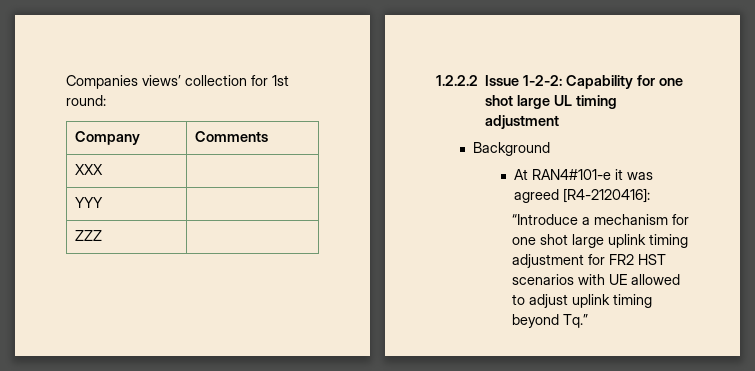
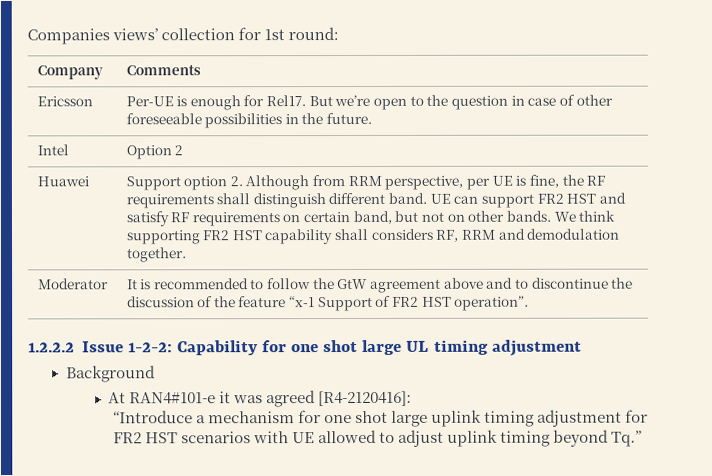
- XXX |
- YYY |
- ZZZ |
+ Ericsson | Per-UE is enough for Rel17. But we’re open to the question in case of other foreseeable possibilities in the future.
+ Intel | Option 2
+ Huawei | Support option 2. Although from RRM perspective, per UE is fine, the RF requirements shall distinguish different band. UE can support FR2 HST and satisfy RF requirements on certain band, but not on other bands. We think supporting FR2 HST capability shall considers RF, RRM and demodulation together.
+ Moderator | It is recommended to follow the GtW agreement above and to discontinue the discussion of the feature “x-1 Support of FR2 HST operation”.

